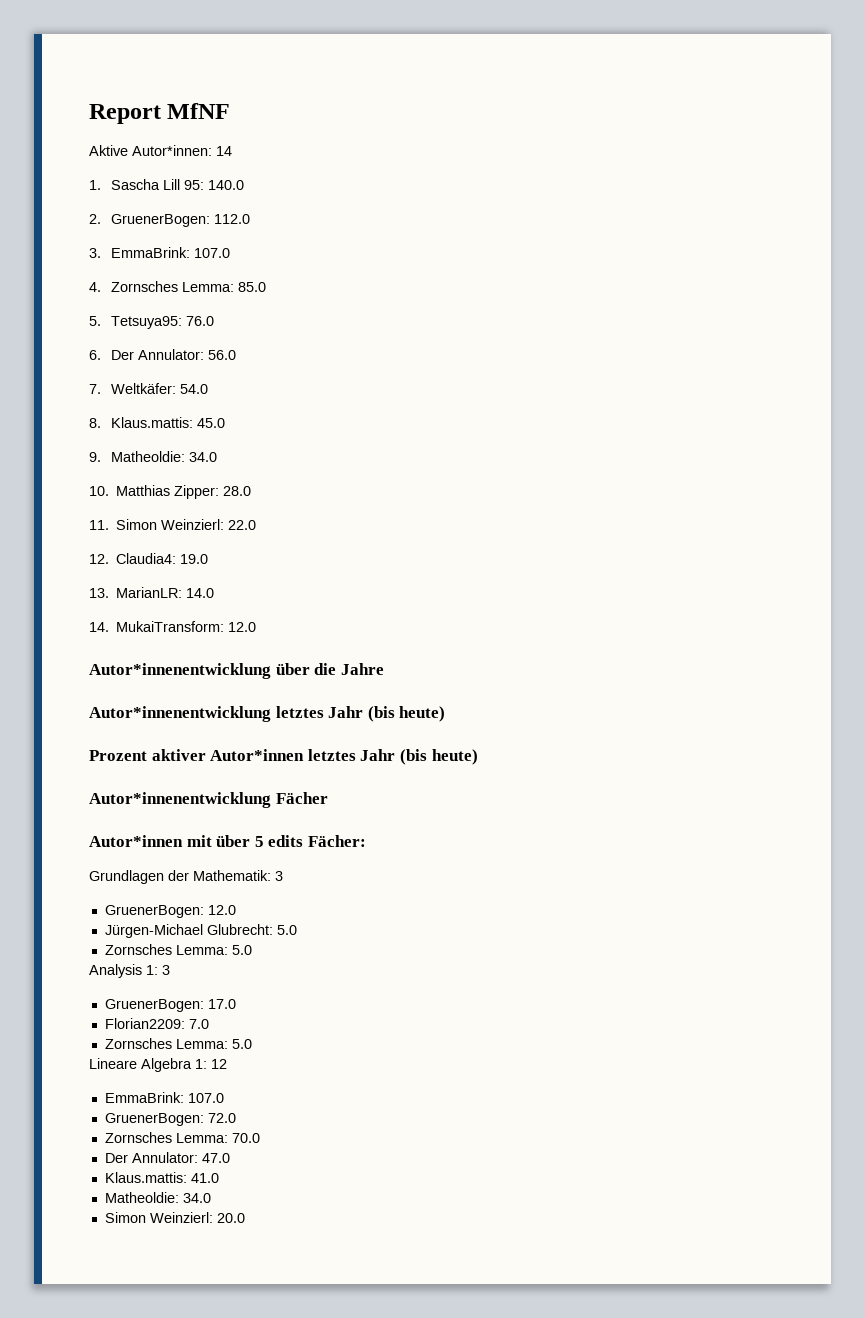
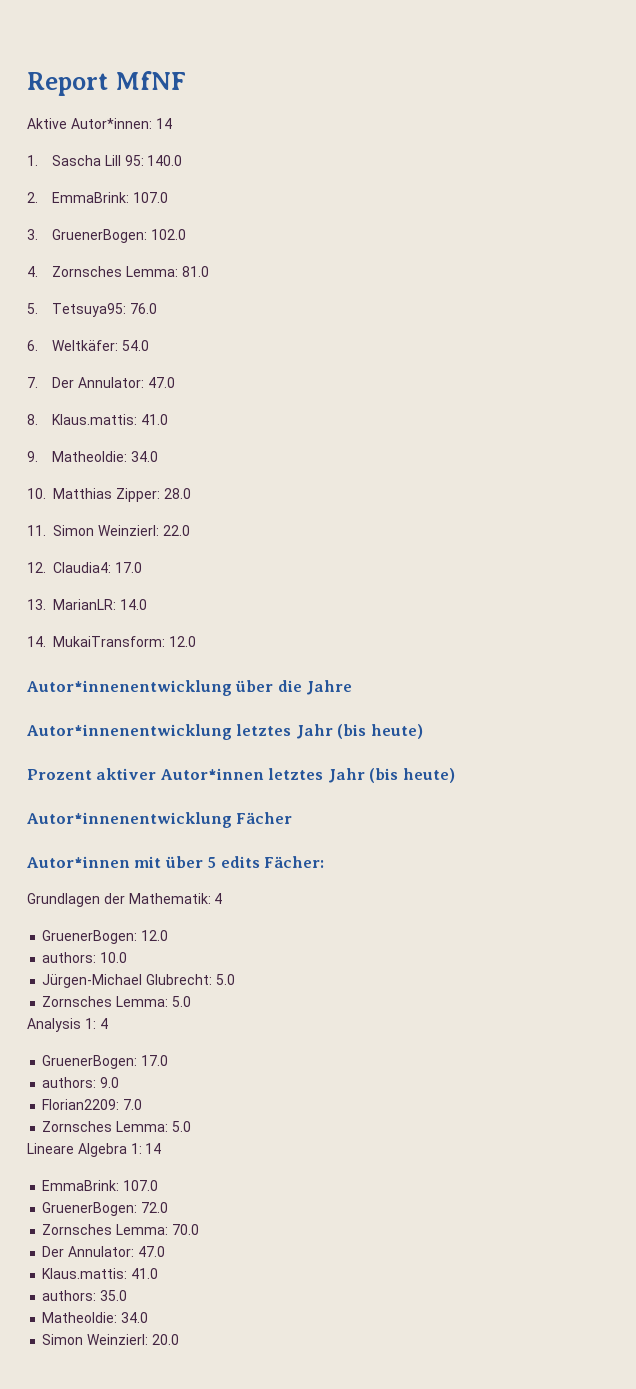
- 2. GruenerBogen: 112.0
- 3. EmmaBrink: 107.0
+ 2. EmmaBrink: 107.0
+ 3. GruenerBogen: 102.0
- 4. Zornsches Lemma: 85.0
+ 4. Zornsches Lemma: 81.0
- 6. Der Annulator: 56.0
- 7. Weltkäfer: 54.0
- 8. Klaus.mattis: 45.0
+ 6. Weltkäfer: 54.0
+ 7. Der Annulator: 47.0
+ 8. Klaus.mattis: 41.0
- 12. Claudia4: 19.0
+ 12. Claudia4: 17.0
- Grundlagen der Mathematik: 3
+ Grundlagen der Mathematik: 4
+ authors: 10.0
- Analysis 1: 3
+ Analysis 1: 4
+ authors: 9.0
- Lineare Algebra 1: 12
+ Lineare Algebra 1: 14
+ authors: 35.0

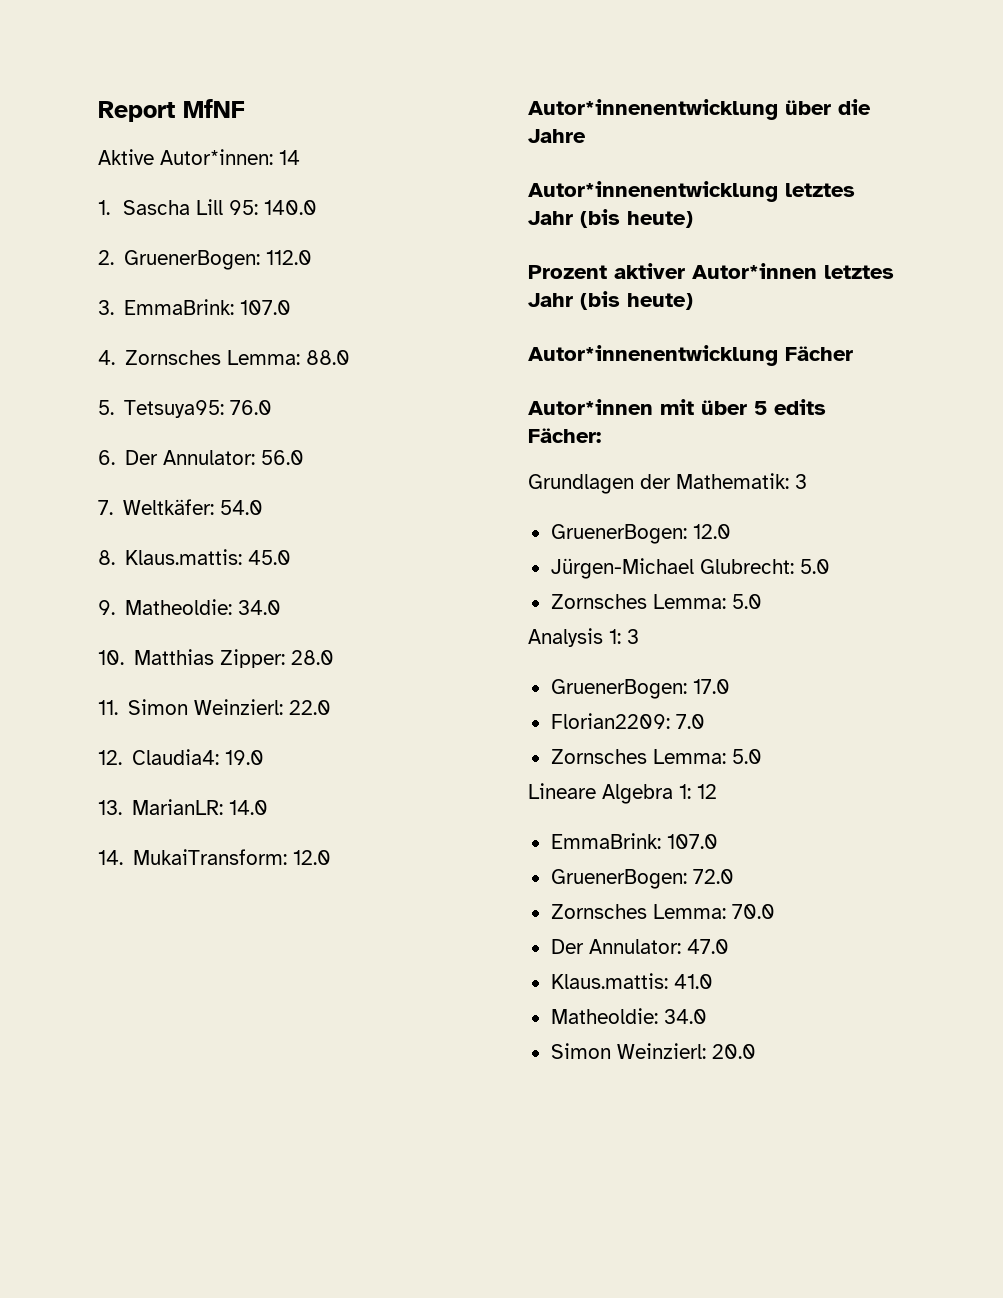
- 2. EmmaBrink: 107.0
- 3. GruenerBogen: 102.0
+ 2. GruenerBogen: 112.0
+ 3. EmmaBrink: 107.0
- 4. Zornsches Lemma: 81.0
+ 4. Zornsches Lemma: 88.0
- 6. Weltkäfer: 54.0
- 7. Der Annulator: 47.0
- 8. Klaus.mattis: 41.0
+ 6. Der Annulator: 56.0
+ 7. Weltkäfer: 54.0
+ 8. Klaus.mattis: 45.0
- 12. Claudia4: 17.0
+ 12. Claudia4: 19.0
- Grundlagen der Mathematik: 4
+ Grundlagen der Mathematik: 3
- authors: 10.0
- Analysis 1: 4
+ Analysis 1: 3
- authors: 9.0
- Lineare Algebra 1: 14
+ Lineare Algebra 1: 12
- authors: 35.0

